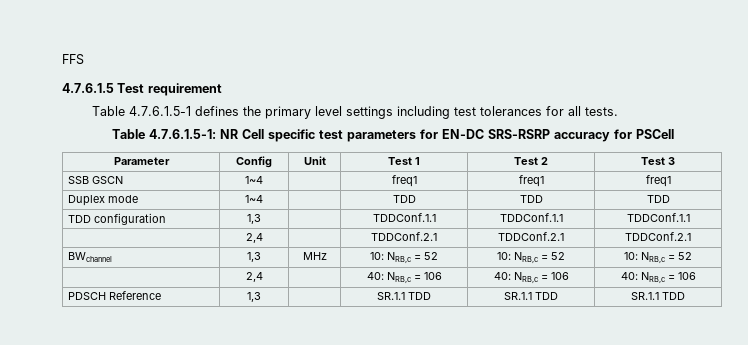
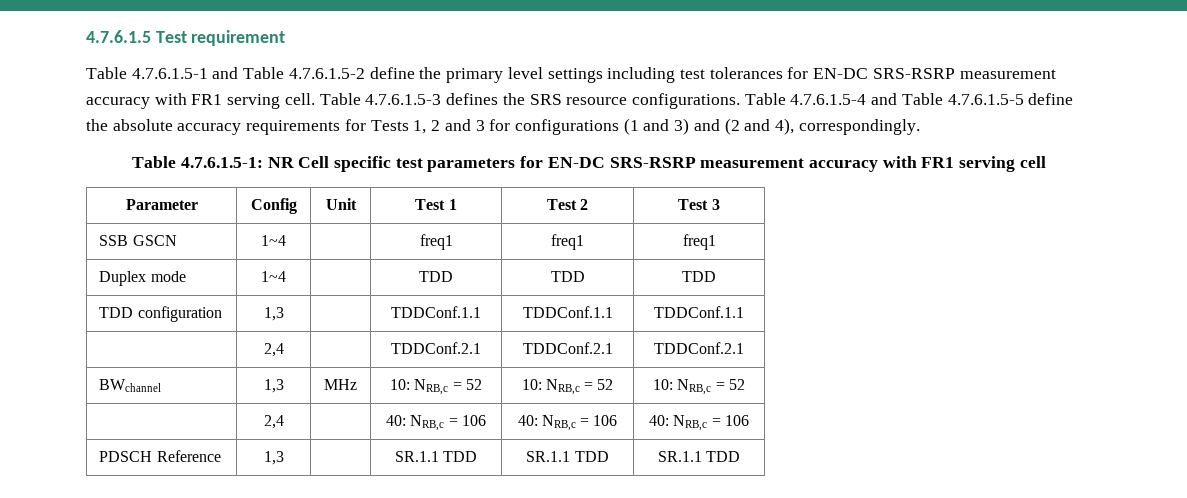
- FFS
- Table 4.7.6.1.5-1 defines the primary level settings including test tolerances for all tests.
+ Table 4.7.6.1.5-1 and Table 4.7.6.1.5-2 define the primary level settings including test tolerances for EN-DC SRS-RSRP measurement accuracy with FR1 serving cell. Table 4.7.6.1.5-3 defines the SRS resource configurations. Table 4.7.6.1.5-4 and Table 4.7.6.1.5-5 define the absolute accuracy requirements for Tests 1, 2 and 3 for configurations (1 and 3) and (2 and 4), correspondingly.
- Table 4.7.6.1.5-1: NR Cell specific test parameters for EN-DC SRS-RSRP accuracy for PSCell
+ Table 4.7.6.1.5-1: NR Cell specific test parameters for EN-DC SRS-RSRP measurement accuracy with FR1 serving cell

